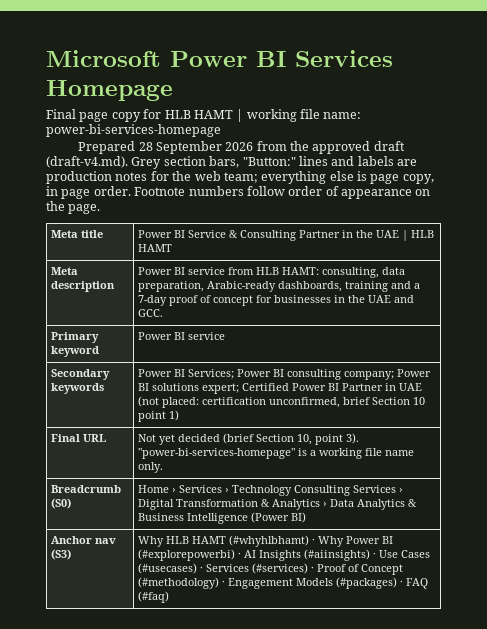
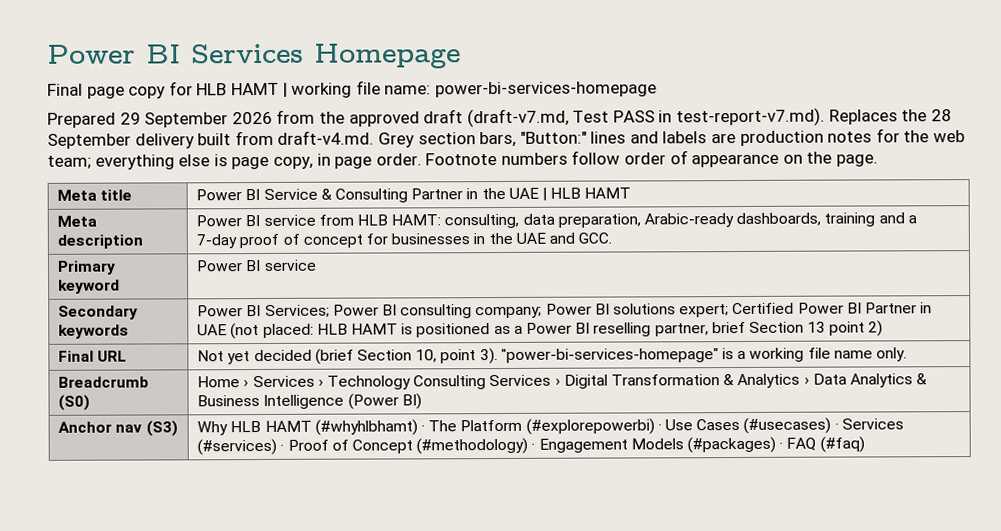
- Microsoft Power BI Services Homepage
+ Power BI Services Homepage
- Prepared 28 September 2026 from the approved draft (draft-v4.md). Grey section bars, "Button:" lines and labels are production notes for the web team; everything else is page copy, in page order.
+ Prepared 29 September 2026 from the approved draft (draft-v7.md, Test PASS in test-report-v7.md). Replaces the 28 September delivery built from draft-v4.md. Grey section bars, "Button:" lines and labels are production notes for the web team; everything else is page copy, in page order.
- Secondary keywords | Power BI Services; Power BI consulting company; Power BI solutions expert; Certified Power BI Partner in UAE (not placed: certification unconfirmed, brief Section 10 point 1)
+ Secondary keywords | Power BI Services; Power BI consulting company; Power BI solutions expert; Certified Power BI Partner in UAE (not placed: HLB HAMT is positioned as a Power BI reselling partner, brief Section 13 point 2)
- Anchor nav (S3) | Why HLB HAMT (#whyhlbhamt) · Why Power BI (#explorepowerbi) · AI Insights (#aiinsights) · Use Cases (#usecases) · Services (#services) · Proof of Concept (#methodology) · Engagement Models (#packages) · FAQ (#faq)
+ Anchor nav (S3) | Why HLB HAMT (#whyhlbhamt) · The Platform (#explorepowerbi) · Use Cases (#usecases) · Services (#services) · Proof of Concept (#methodology) · Engagement Models (#packages) · FAQ (#faq)

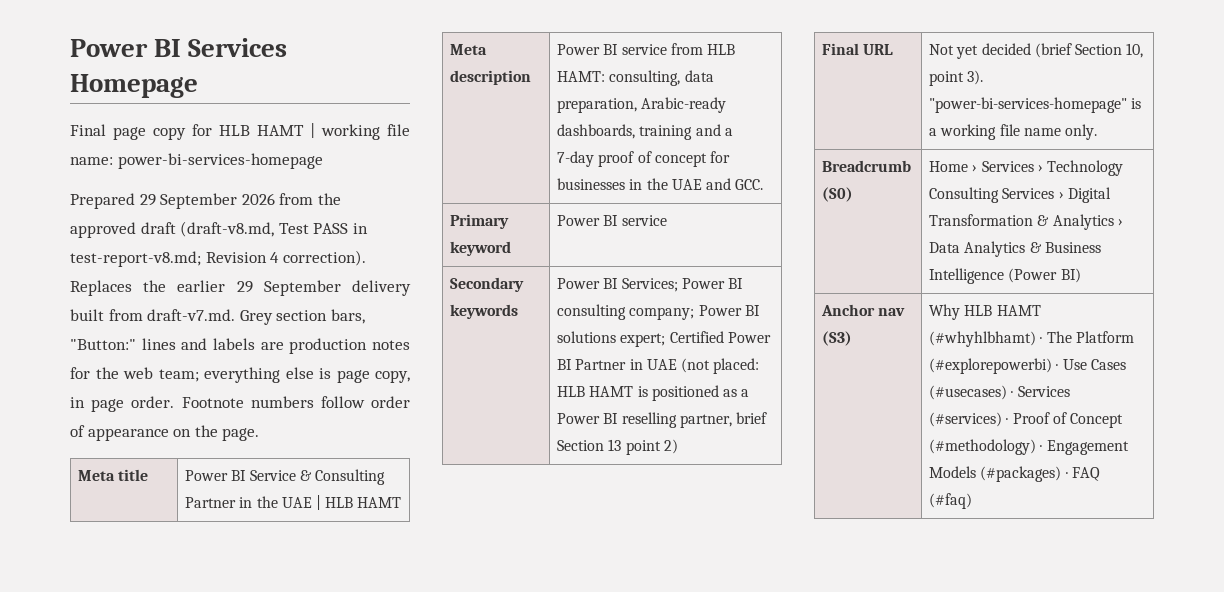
- Prepared 29 September 2026 from the approved draft (draft-v7.md, Test PASS in test-report-v7.md). Replaces the 28 September delivery built from draft-v4.md. Grey section bars, "Button:" lines and labels are production notes for the web team; everything else is page copy, in page order.
+ Prepared 29 September 2026 from the approved draft (draft-v8.md, Test PASS in test-report-v8.md; Revision 4 correction). Replaces the earlier 29 September delivery built from draft-v7.md. Grey section bars, "Button:" lines and labels are production notes for the web team; everything else is page copy, in page order.

